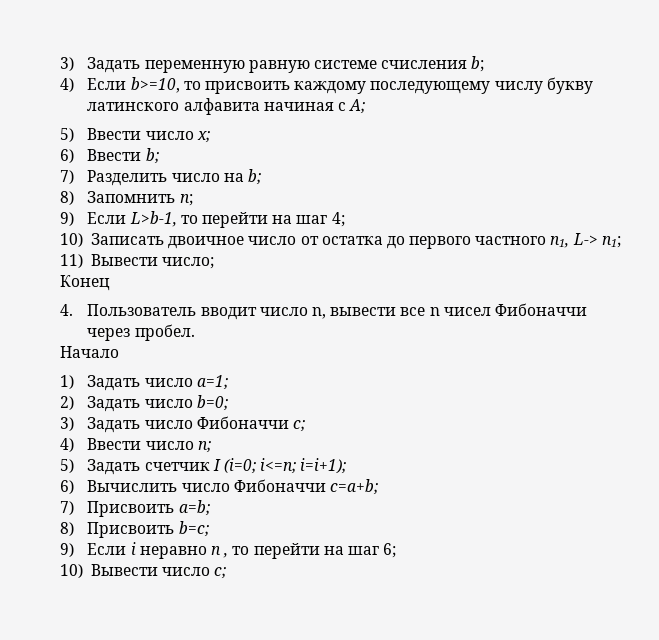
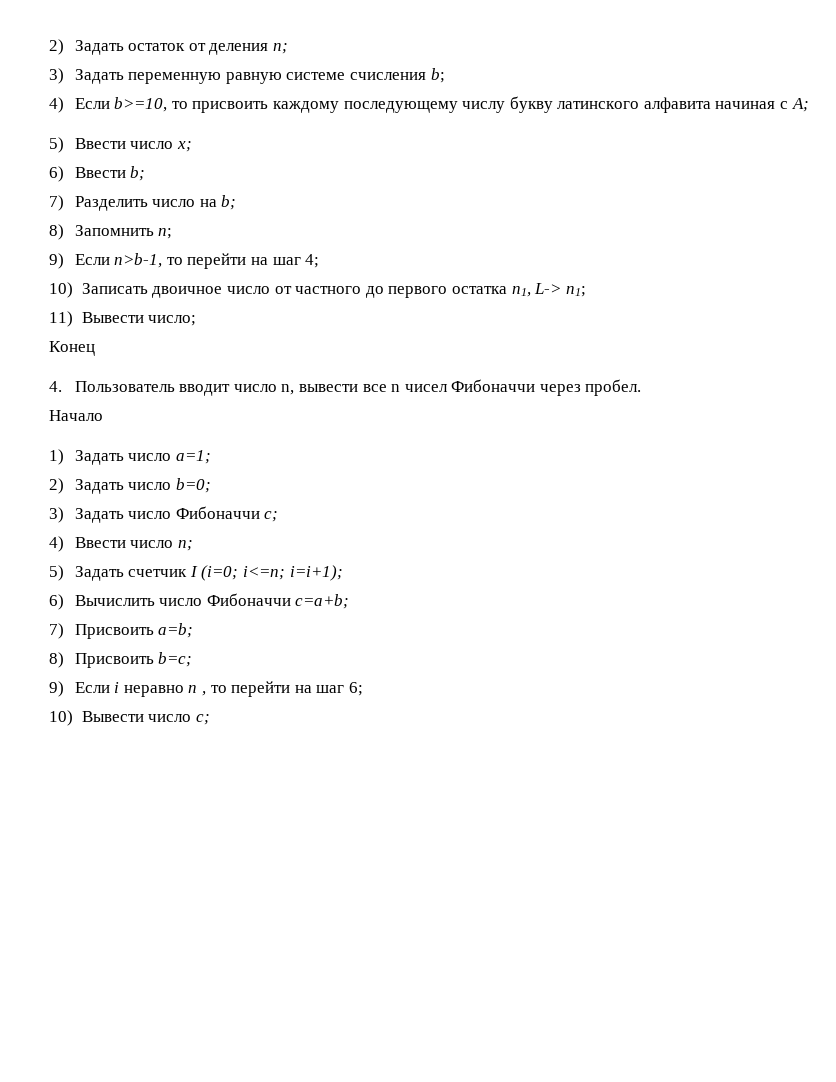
+ 2) Задать остаток от деления n;
- 9) Если L>b-1, то перейти на шаг 4;
+ 9) Если n>b-1, то перейти на шаг 4;
- 10) Записать двоичное число от остатка до первого частного n1, L-> n1;
+ 10) Записать двоичное число от частного до первого остатка n1, L-> n1;

